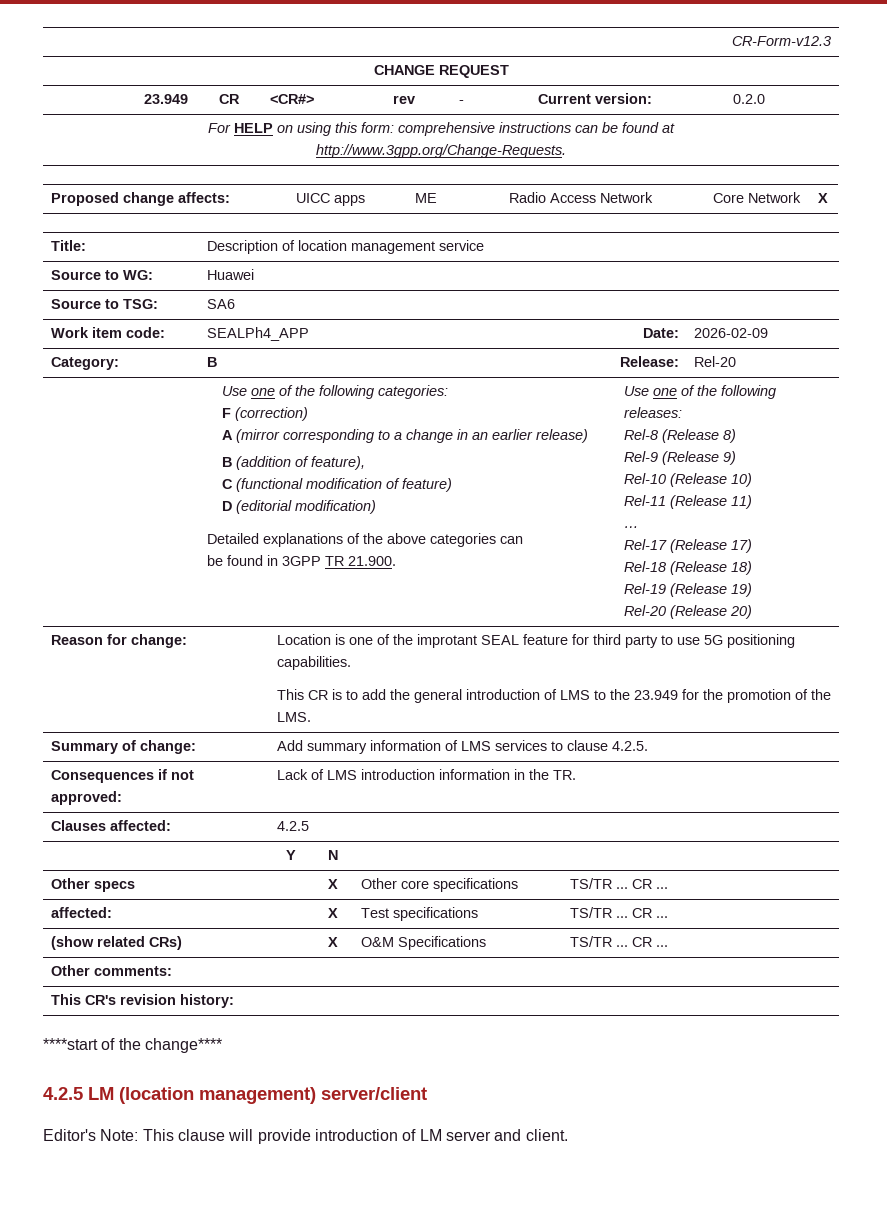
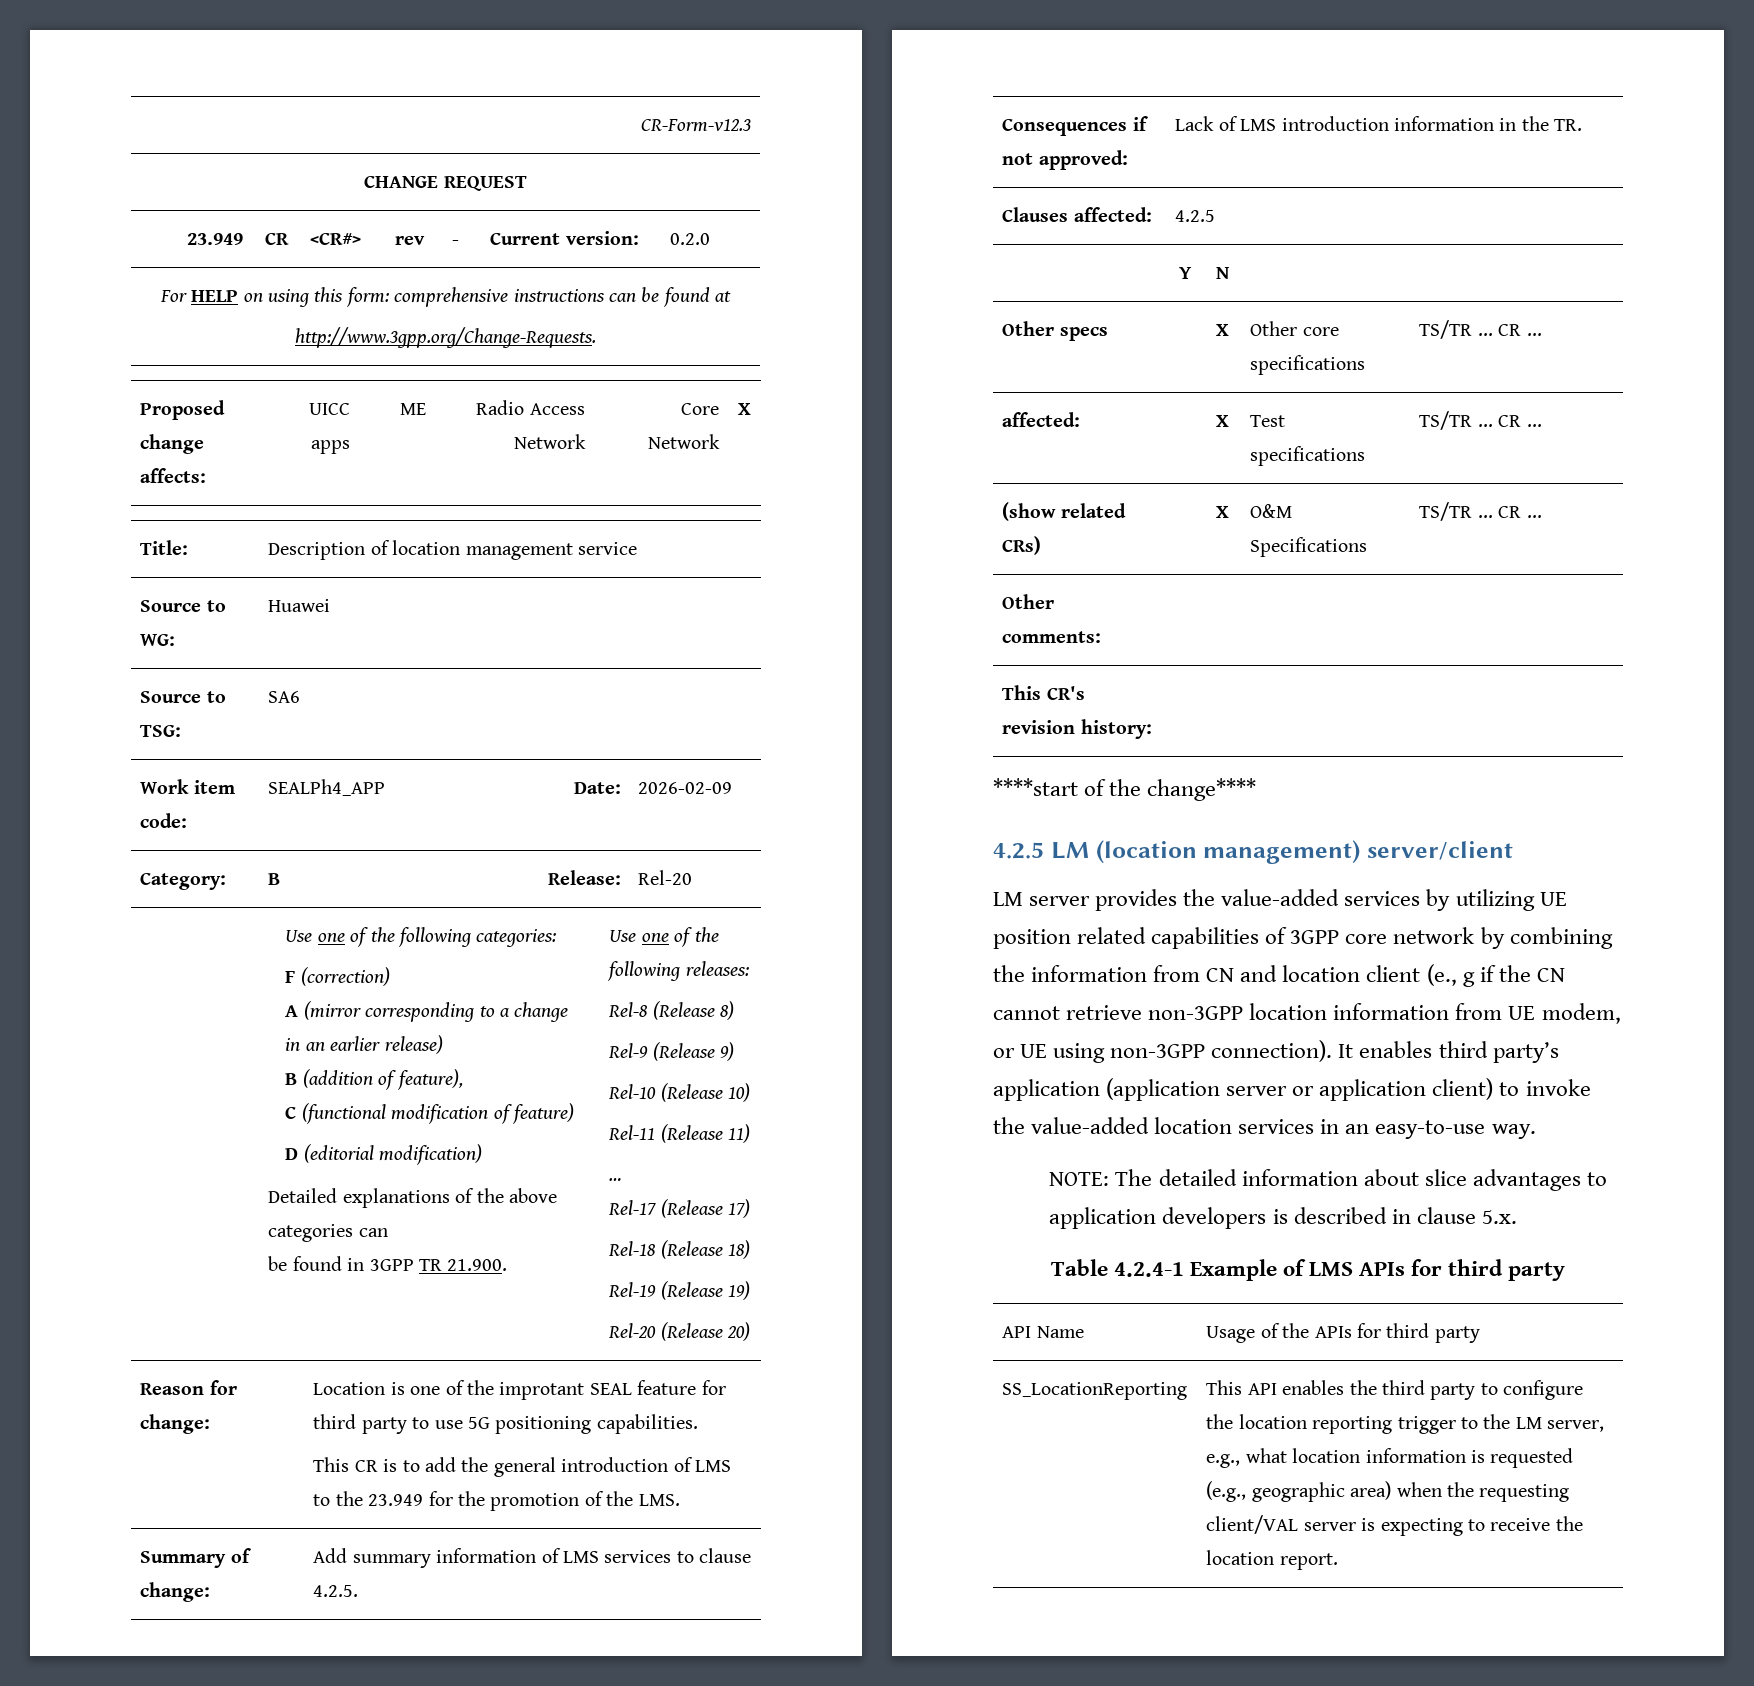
- Editor's Note: This clause will provide introduction of LM server and client.
+ LM server provides the value-added services by utilizing UE position related capabilities of 3GPP core network by combining the information from CN and location client (e., g if the CN cannot retrieve non-3GPP location information from UE modem, or UE using non-3GPP connection). It enables third party’s application (application server or application client) to invoke the value-added location services in an easy-to-use way.
+ NOTE: The detailed information about slice advantages to application developers is described in clause 5.x.
+ Table 4.2.4-1 Example of LMS APIs for third party
+ API Name | Usage of the APIs for third party
+ SS_LocationReporting | This API enables the third party to configure the location reporting trigger to the LM server, e.g., what location information is requested (e.g., geographic area) when the requesting client/VAL server is expecting to receive the location report.

